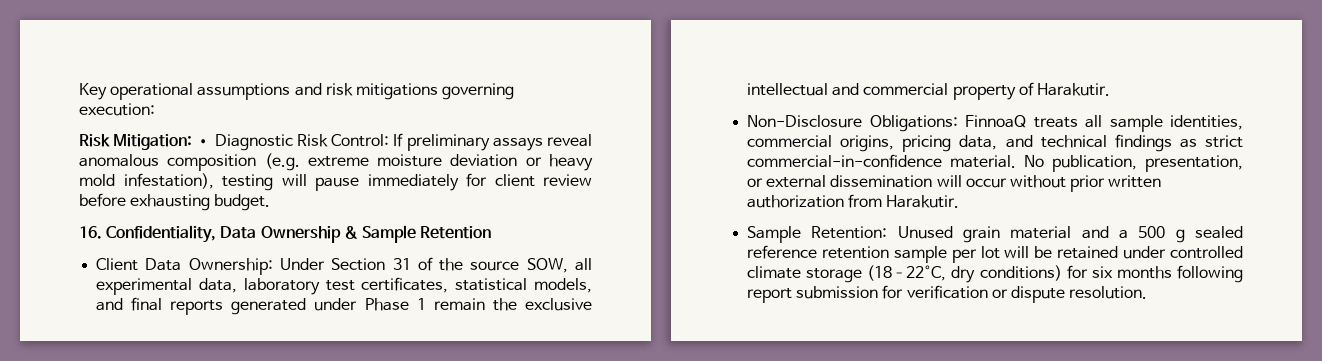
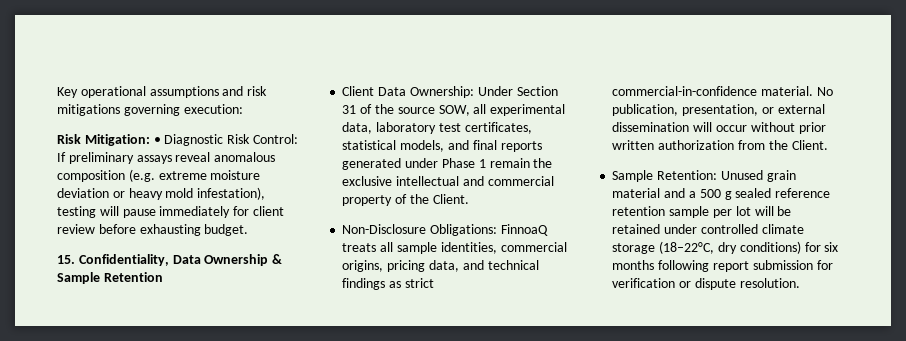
- 16. Confidentiality, Data Ownership & Sample Retention
+ 15. Confidentiality, Data Ownership & Sample Retention
- Client Data Ownership: Under Section 31 of the source SOW, all experimental data, laboratory test certificates, statistical models, and final reports generated under Phase 1 remain the exclusive intellectual and commercial property of Harakutir.
+ Client Data Ownership: Under Section 31 of the source SOW, all experimental data, laboratory test certificates, statistical models, and final reports generated under Phase 1 remain the exclusive intellectual and commercial property of the Client.
- No publication, presentation, or external dissemination will occur without prior written authorization from Harakutir.
+ No publication, presentation, or external dissemination will occur without prior written authorization from the Client.

